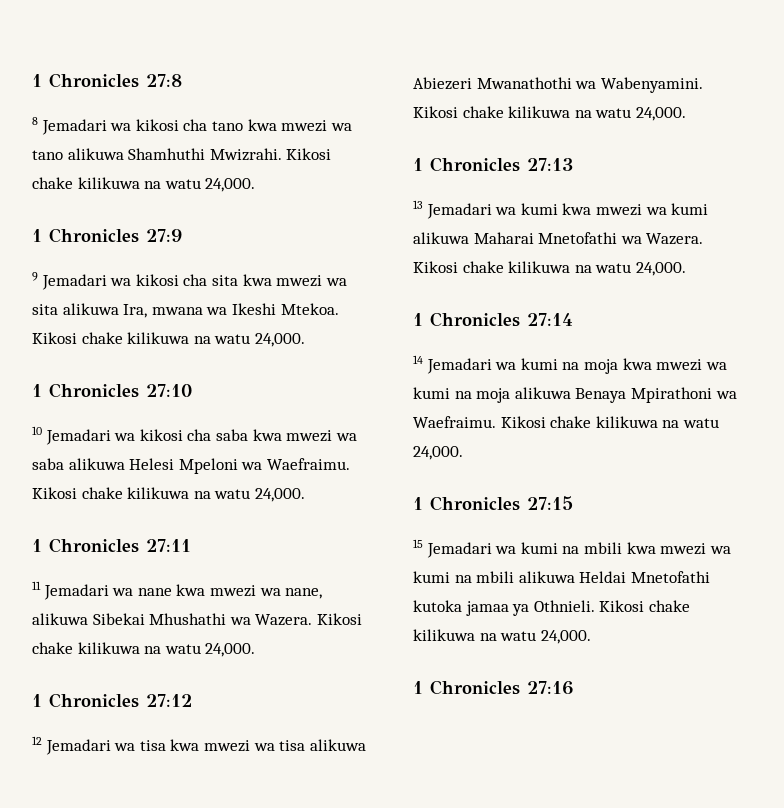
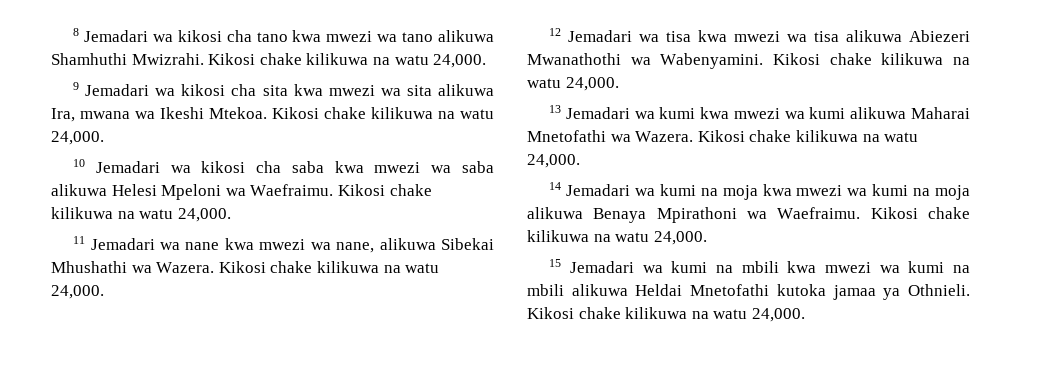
- 1 Chronicles 27:8
- 1 Chronicles 27:9
- 1 Chronicles 27:10
- 1 Chronicles 27:11
- 1 Chronicles 27:12
- 1 Chronicles 27:13
- 1 Chronicles 27:14
- 1 Chronicles 27:15
- 1 Chronicles 27:16

